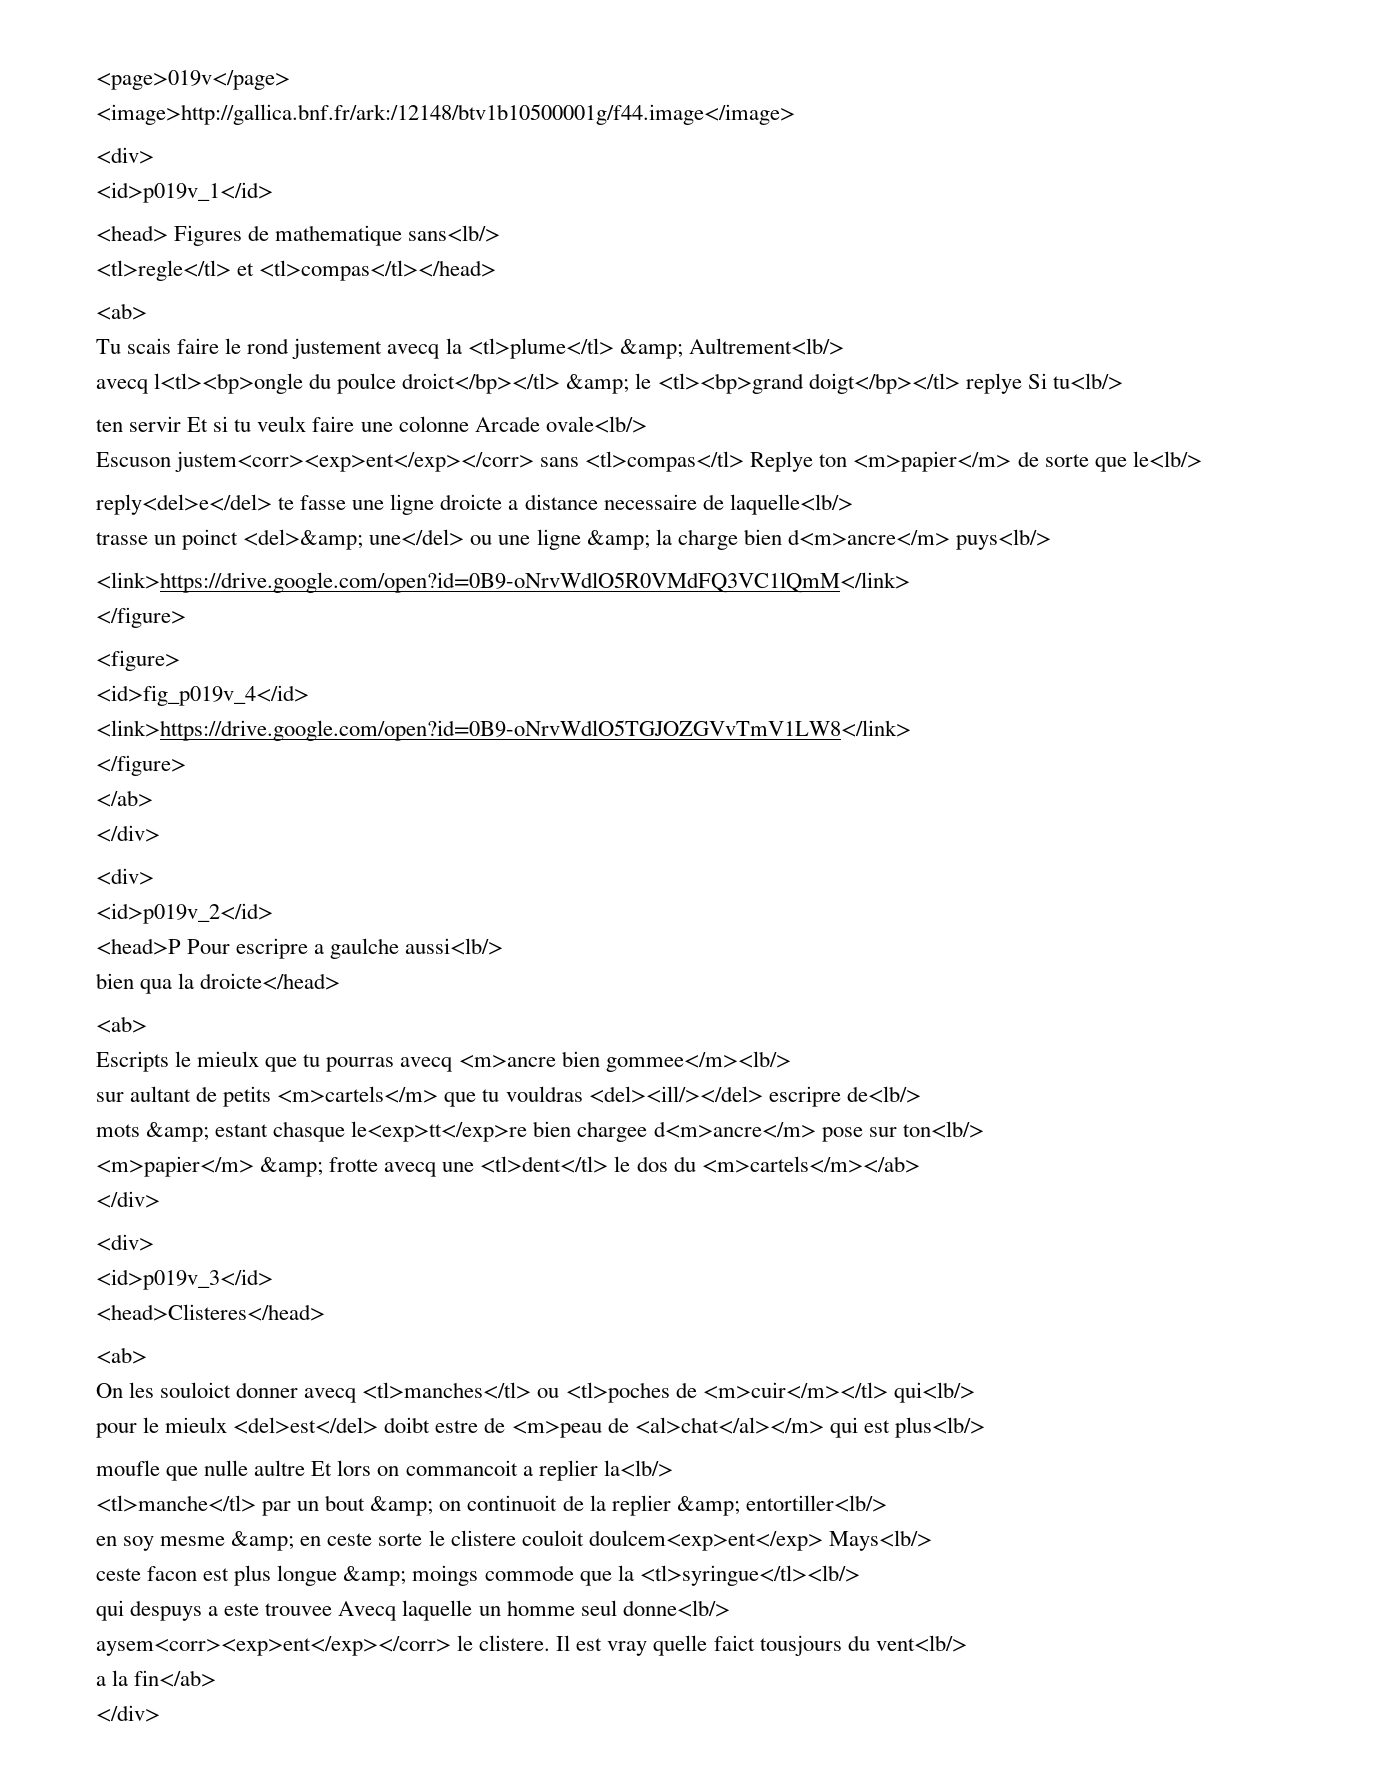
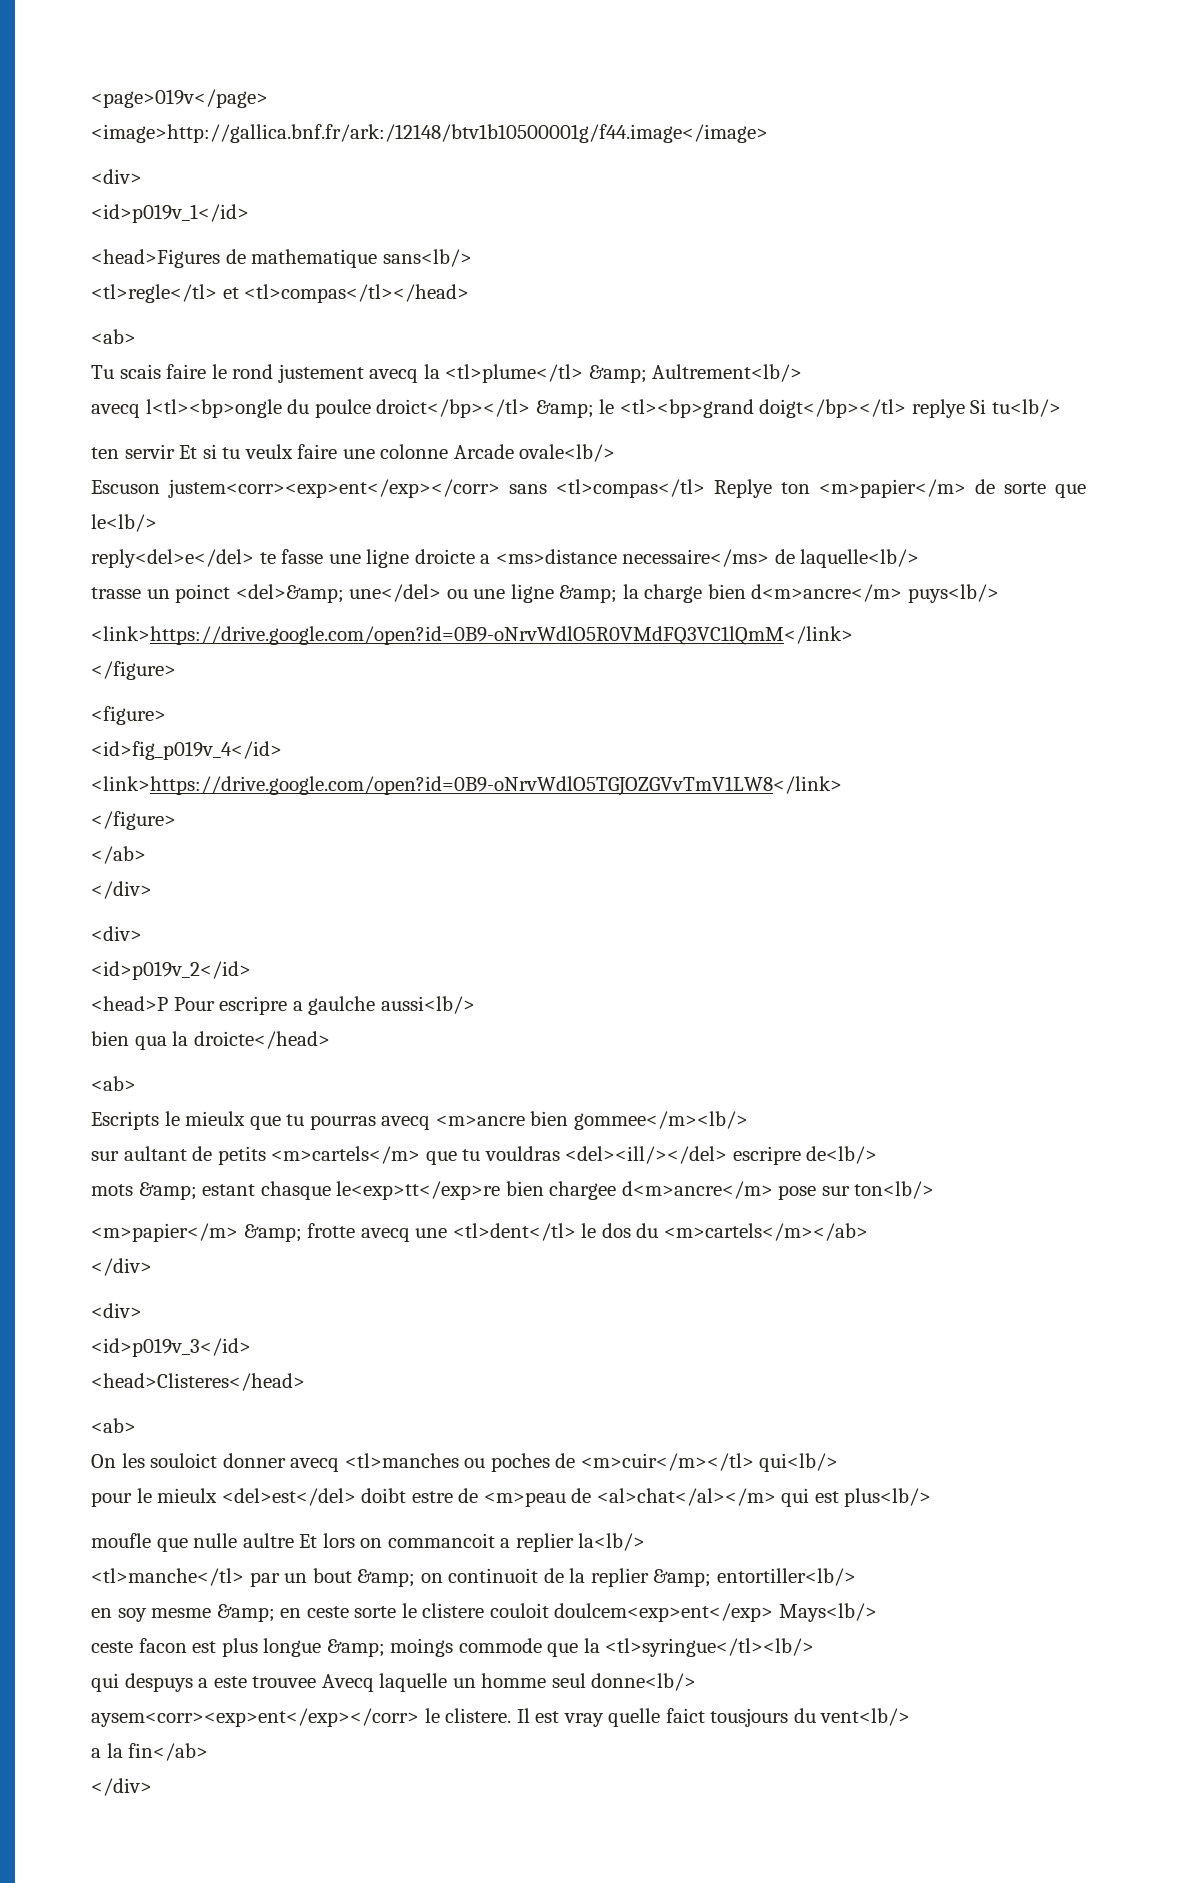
- <head> Figures de mathematique sans<lb/>
+ <head>Figures de mathematique sans<lb/>
- reply<del>e</del> te fasse une ligne droicte a distance necessaire de laquelle<lb/>
+ reply<del>e</del> te fasse une ligne droicte a <ms>distance necessaire</ms> de laquelle<lb/>
- On les souloict donner avecq <tl>manches</tl> ou <tl>poches de <m>cuir</m></tl> qui<lb/>
+ On les souloict donner avecq <tl>manches ou poches de <m>cuir</m></tl> qui<lb/>

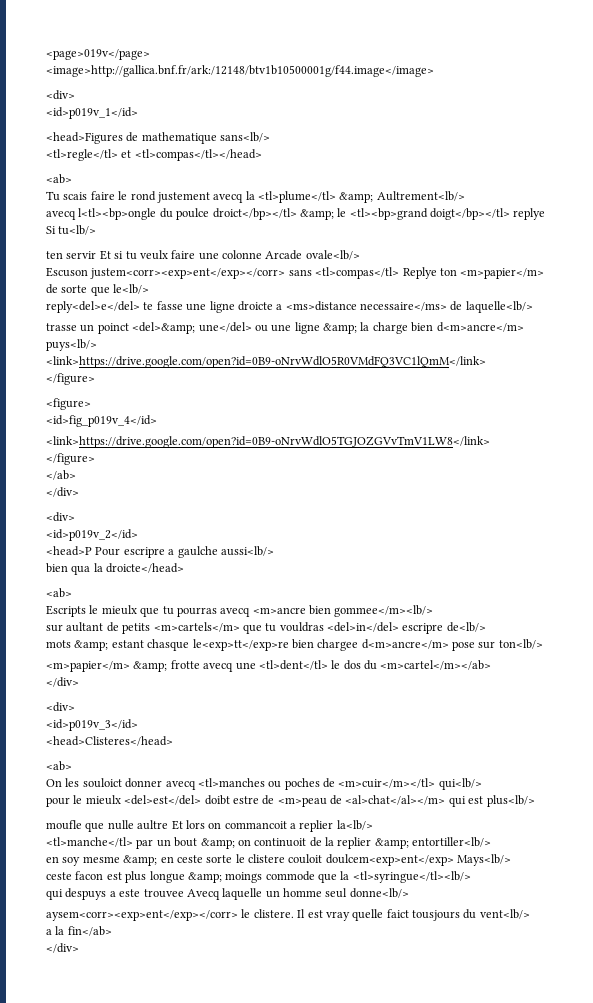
- sur aultant de petits <m>cartels</m> que tu vouldras <del><ill/></del> escripre de<lb/>
+ sur aultant de petits <m>cartels</m> que tu vouldras <del>in</del> escripre de<lb/>
- <m>papier</m> &amp; frotte avecq une <tl>dent</tl> le dos du <m>cartels</m></ab>
+ <m>papier</m> &amp; frotte avecq une <tl>dent</tl> le dos du <m>cartel</m></ab>

